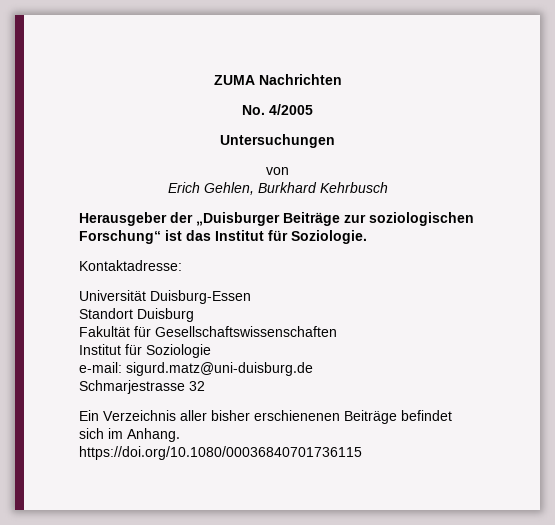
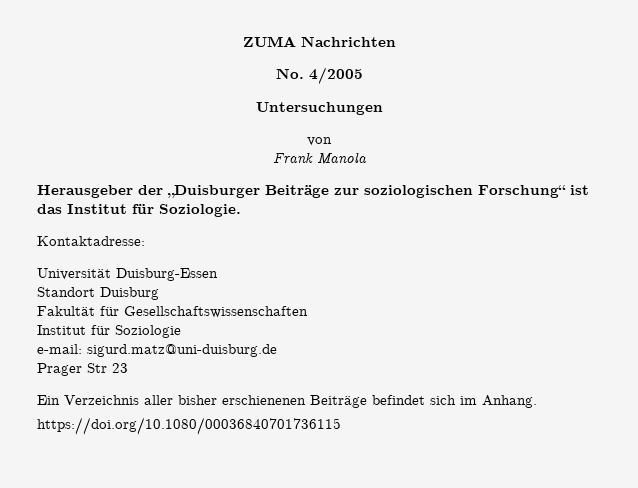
- Erich Gehlen, Burkhard Kehrbusch
+ Frank Manola
- Schmarjestrasse 32
+ Prager Str 23

